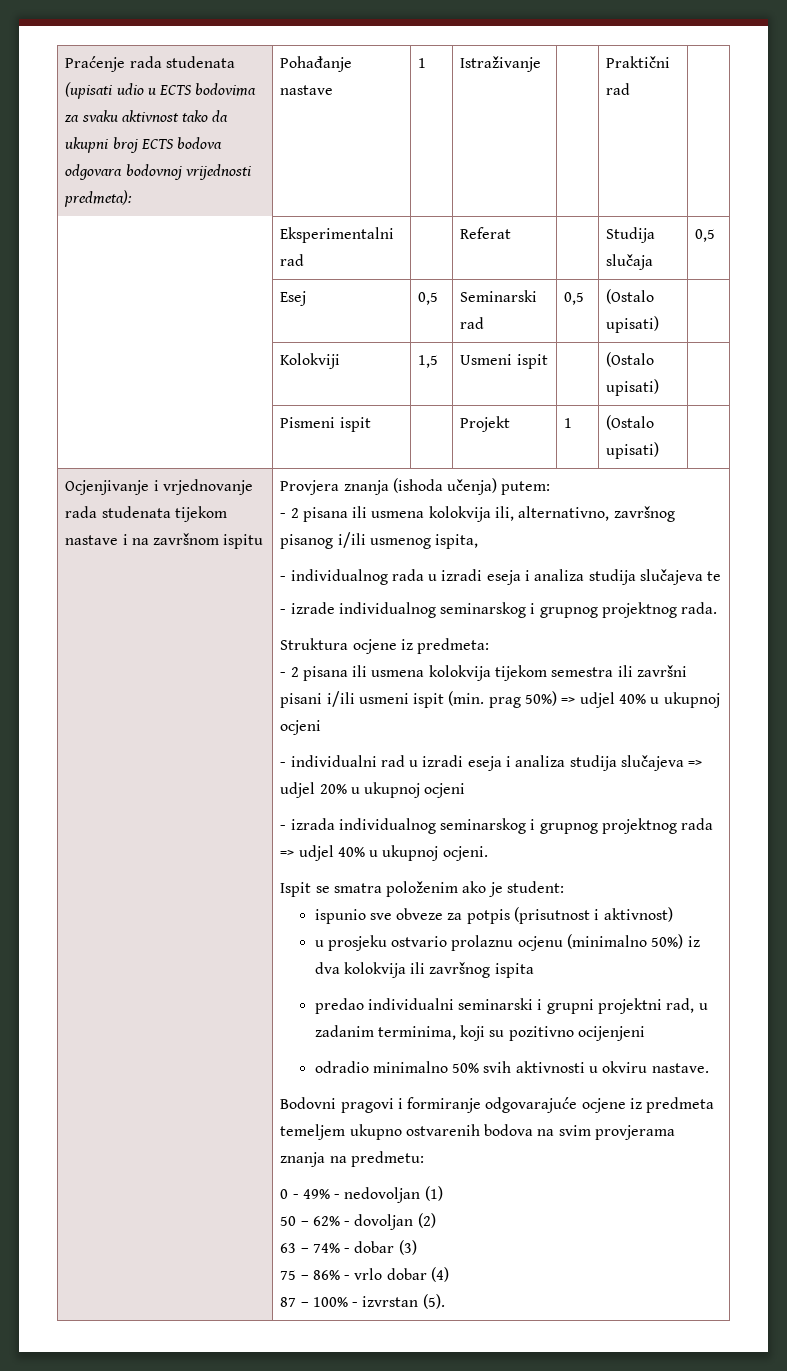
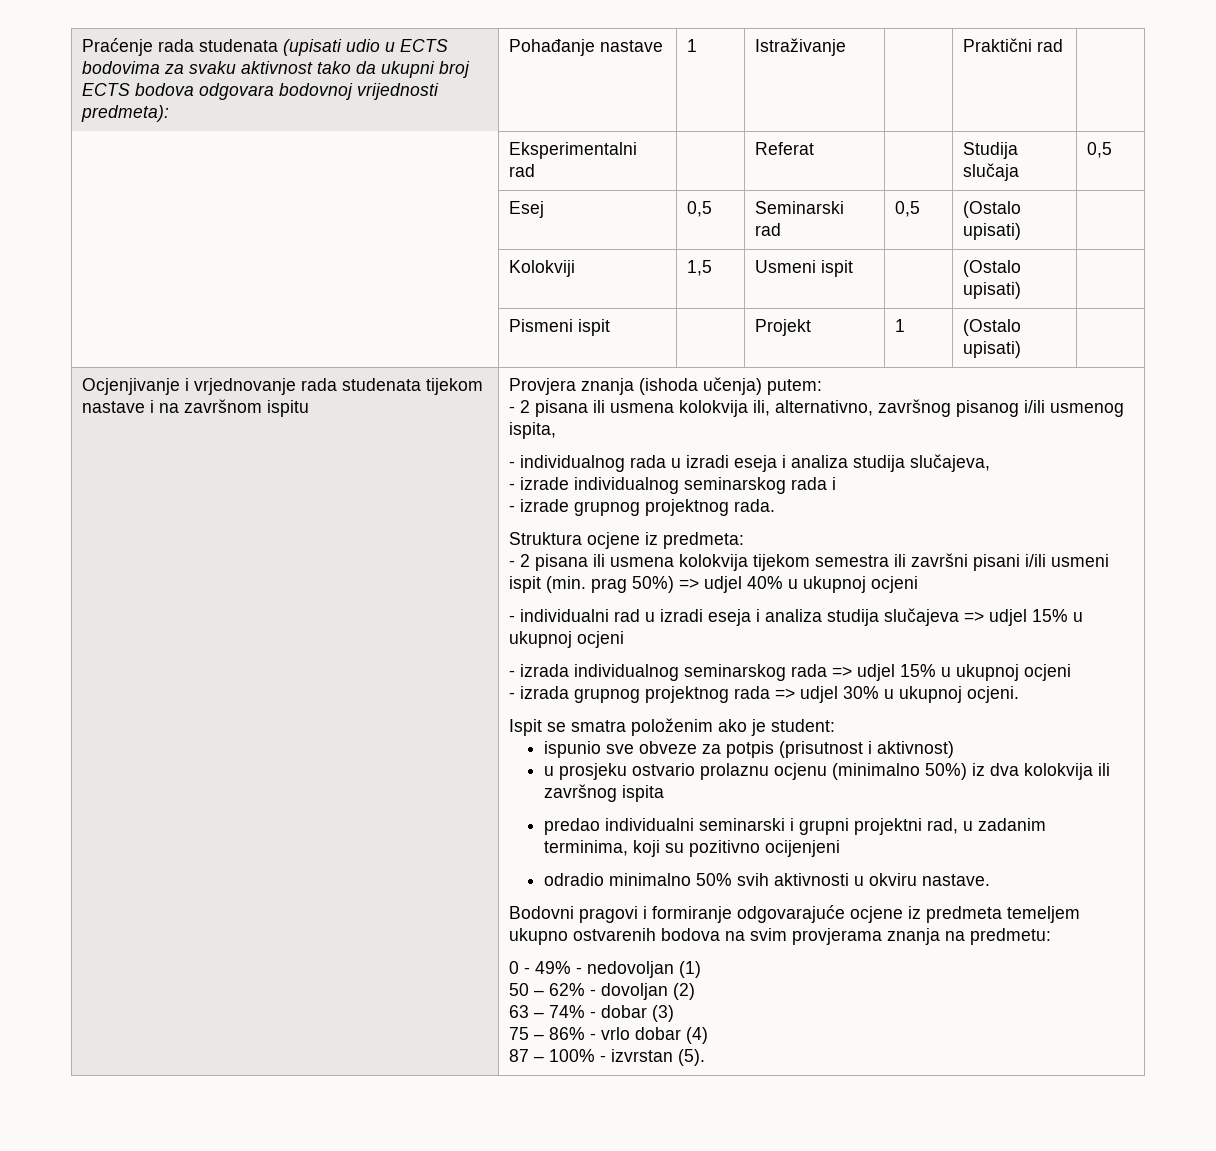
- - individualnog rada u izradi eseja i analiza studija slučajeva te
+ - individualnog rada u izradi eseja i analiza studija slučajeva,
- - izrade individualnog seminarskog i grupnog projektnog rada.
+ - izrade individualnog seminarskog rada i
+ - izrade grupnog projektnog rada.
- - individualni rad u izradi eseja i analiza studija slučajeva => udjel 20% u ukupnoj ocjeni
+ - individualni rad u izradi eseja i analiza studija slučajeva => udjel 15% u ukupnoj ocjeni
- - izrada individualnog seminarskog i grupnog projektnog rada => udjel 40% u ukupnoj ocjeni.
+ - izrada individualnog seminarskog rada => udjel 15% u ukupnoj ocjeni
+ - izrada grupnog projektnog rada => udjel 30% u ukupnoj ocjeni.

